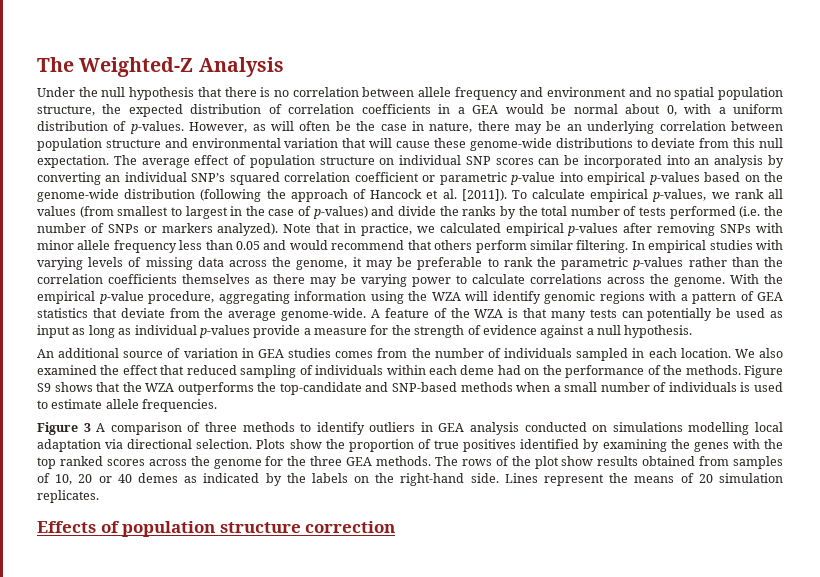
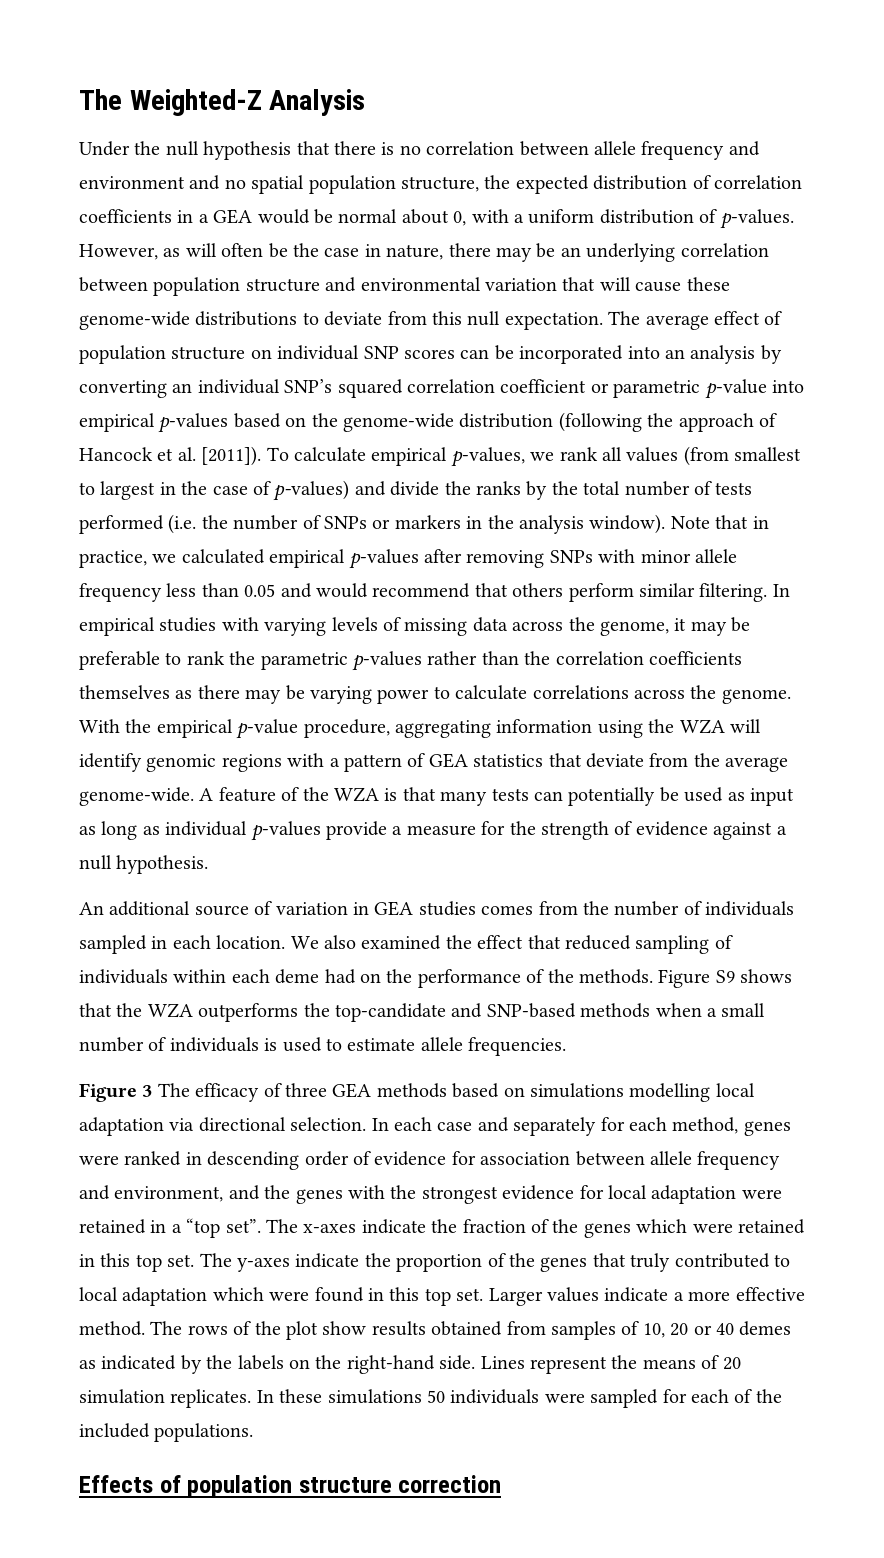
- To calculate empirical p-values, we rank all values (from smallest to largest in the case of p-values) and divide the ranks by the total number of tests performed (i.e. the number of SNPs or markers analyzed).
+ To calculate empirical p-values, we rank all values (from smallest to largest in the case of p-values) and divide the ranks by the total number of tests performed (i.e. the number of SNPs or markers in the analysis window).
- Figure 3 A comparison of three methods to identify outliers in GEA analysis conducted on simulations modelling local adaptation via directional selection.
+ Figure 3 The efficacy of three GEA methods based on simulations modelling local adaptation via directional selection.
- Plots show the proportion of true positives identified by examining the genes with the top ranked scores across the genome for the three GEA methods.
+ In each case and separately for each method, genes were ranked in descending order of evidence for association between allele frequency and environment, and the genes with the strongest evidence for local adaptation were retained in a “top set”. The x-axes indicate the fraction of the genes which were retained in this top set. The y-axes indicate the proportion of the genes that truly contributed to local adaptation which were found in this top set. Larger values indicate a more effective method.
+ In these simulations 50 individuals were sampled for each of the included populations.

